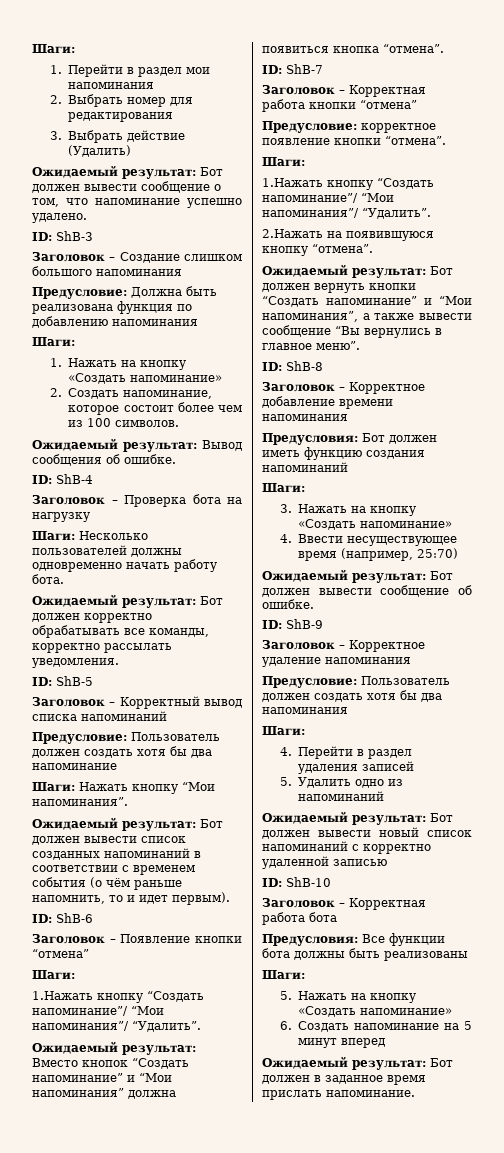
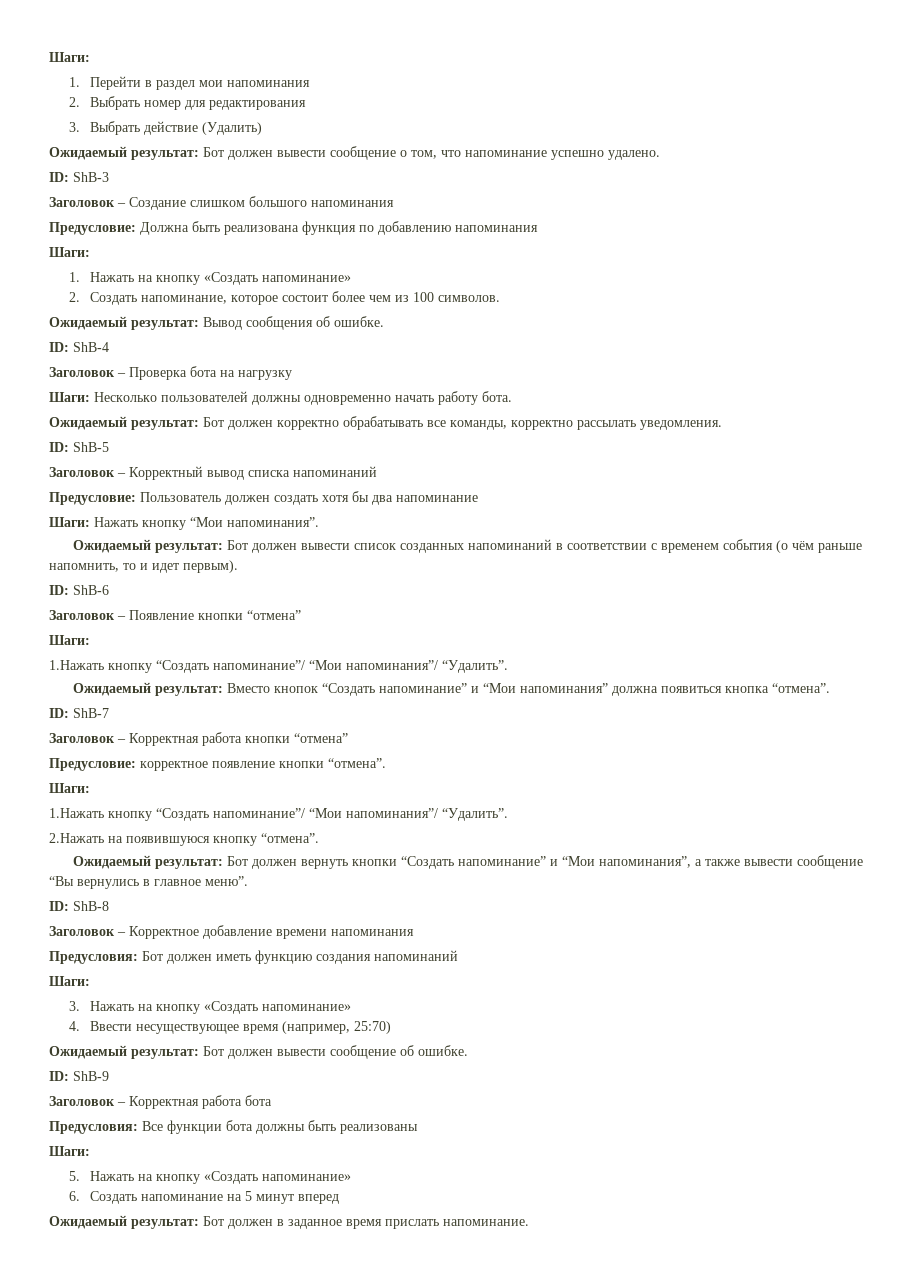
- Заголовок – Корректное удаление напоминания
- Предусловие: Пользователь должен создать хотя бы два напоминания
- Шаги:
- 4. Перейти в раздел удаления записей
- 5. Удалить одно из напоминаний
- Ожидаемый результат: Бот должен вывести новый список напоминаний с корректно удаленной записью
- ID: ShB-10

